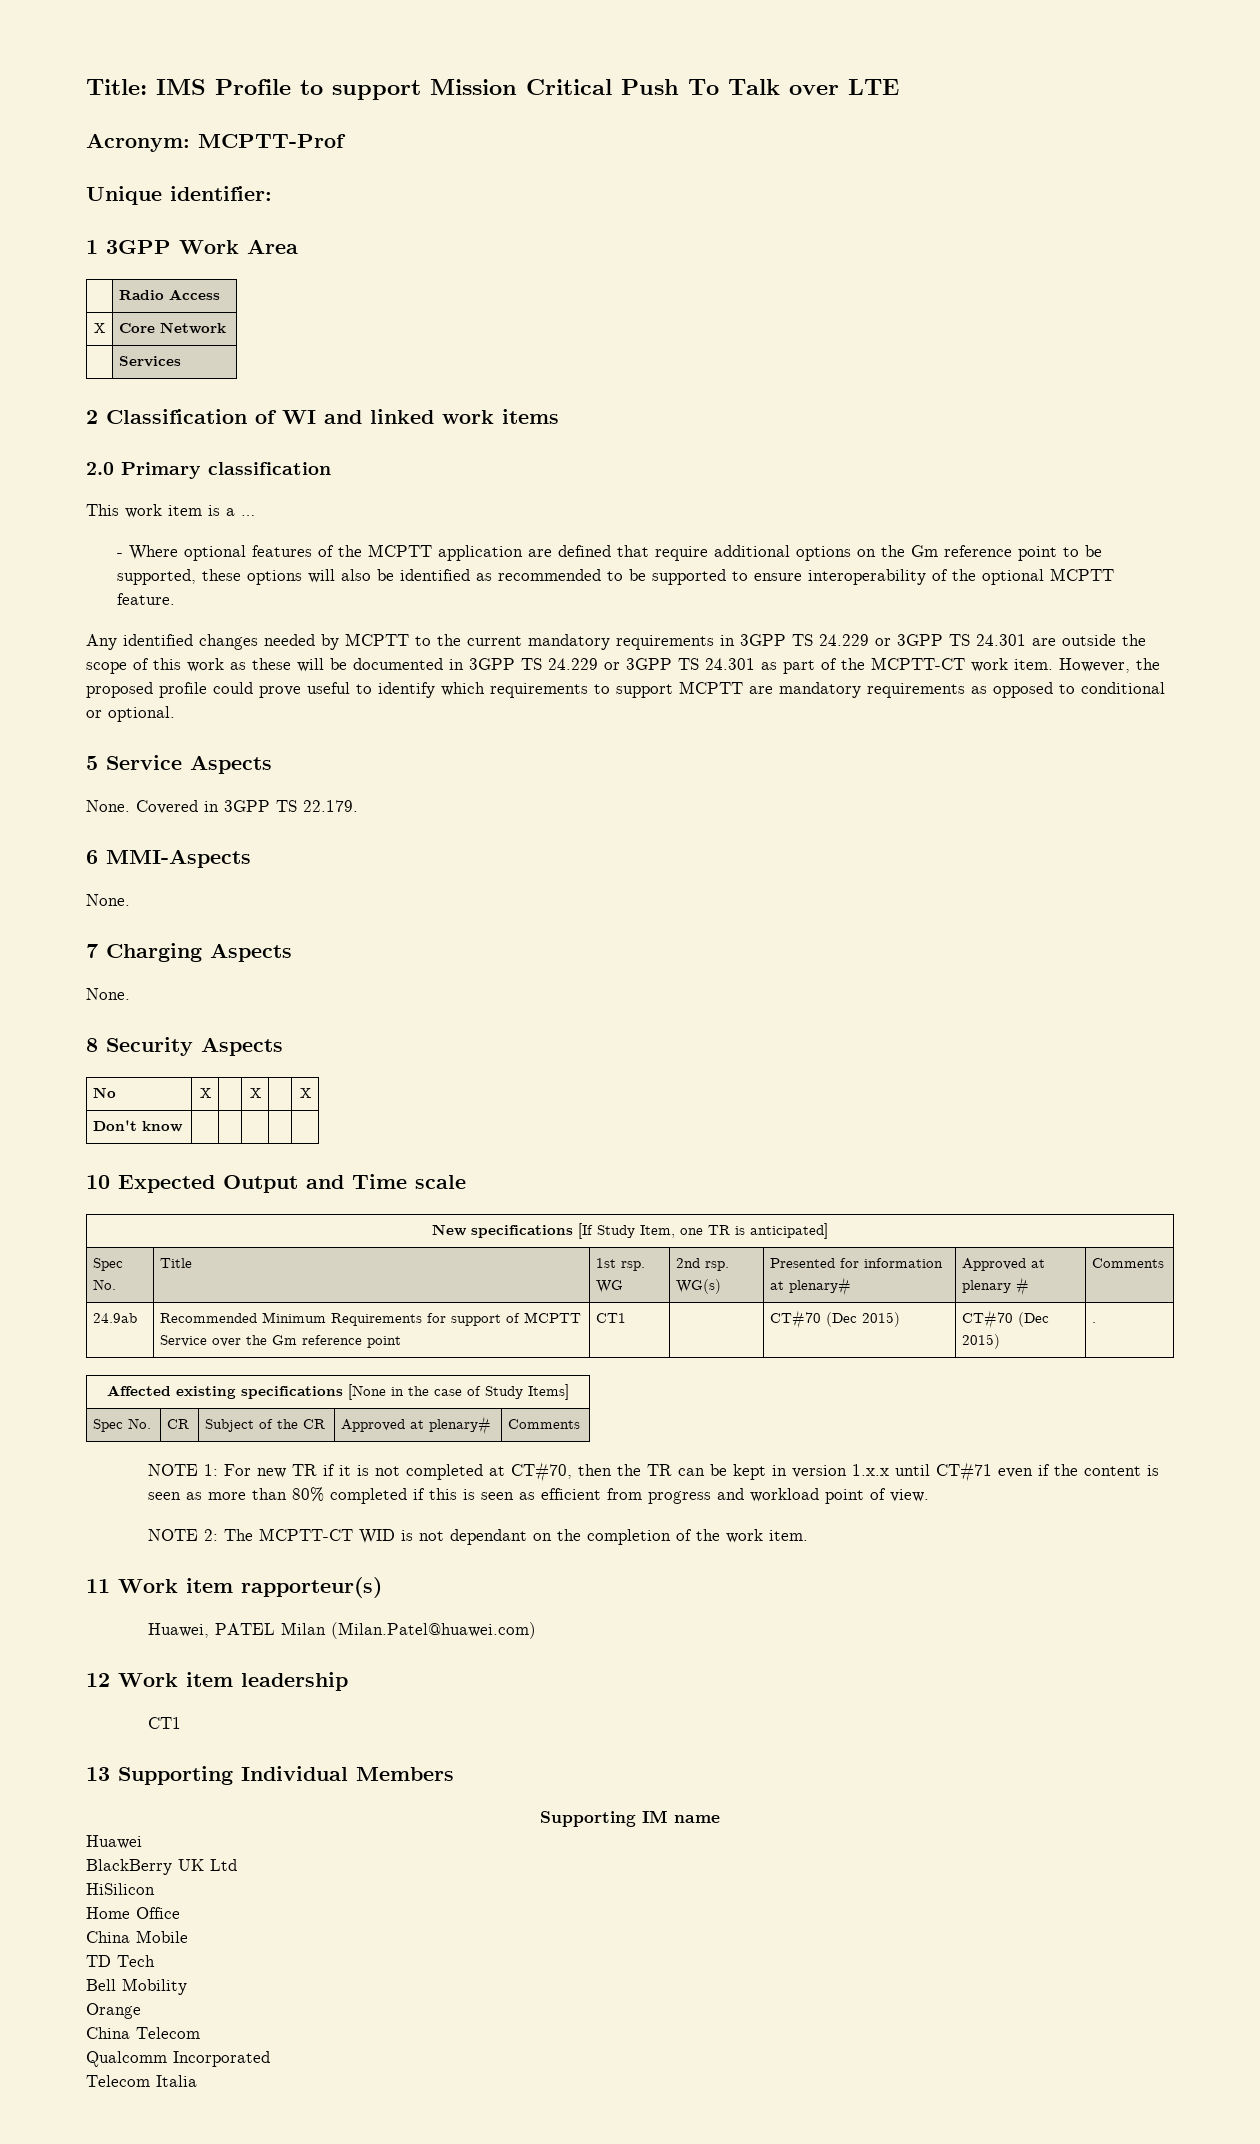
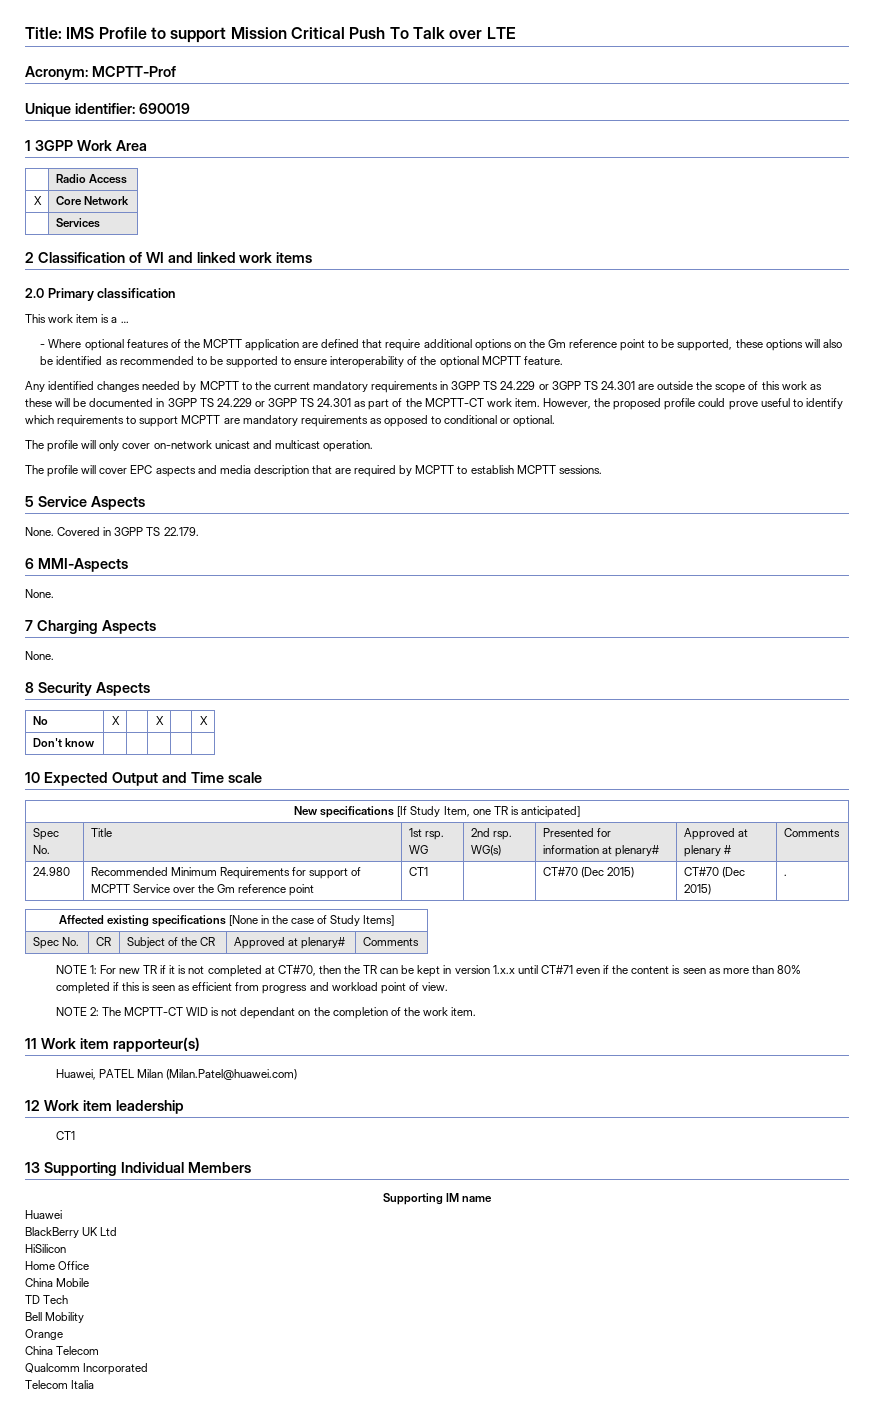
- Unique identifier:
+ Unique identifier: 690019
+ The profile will only cover on-network unicast and multicast operation.
+ The profile will cover EPC aspects and media description that are required by MCPTT to establish MCPTT sessions.
- 24.9ab | Recommended Minimum Requirements for support of MCPTT Service over the Gm reference point | CT1 | | CT#70 (Dec 2015) | CT#70 (Dec 2015) | .
+ 24.980 | Recommended Minimum Requirements for support of MCPTT Service over the Gm reference point | CT1 | | CT#70 (Dec 2015) | CT#70 (Dec 2015) | .

